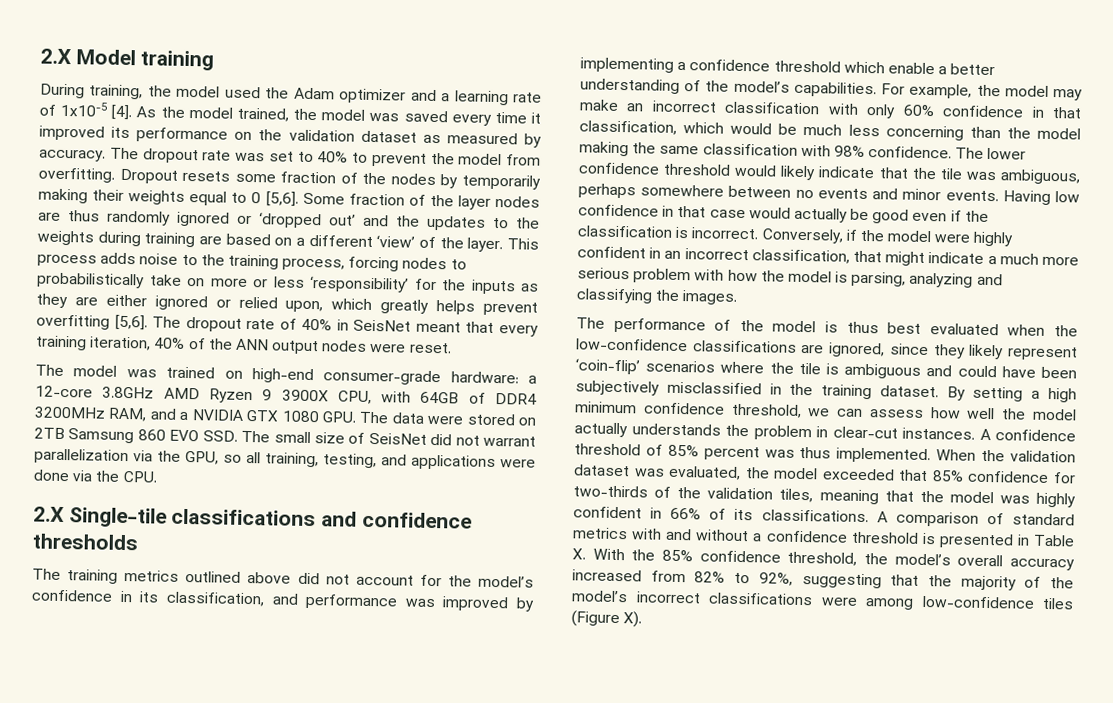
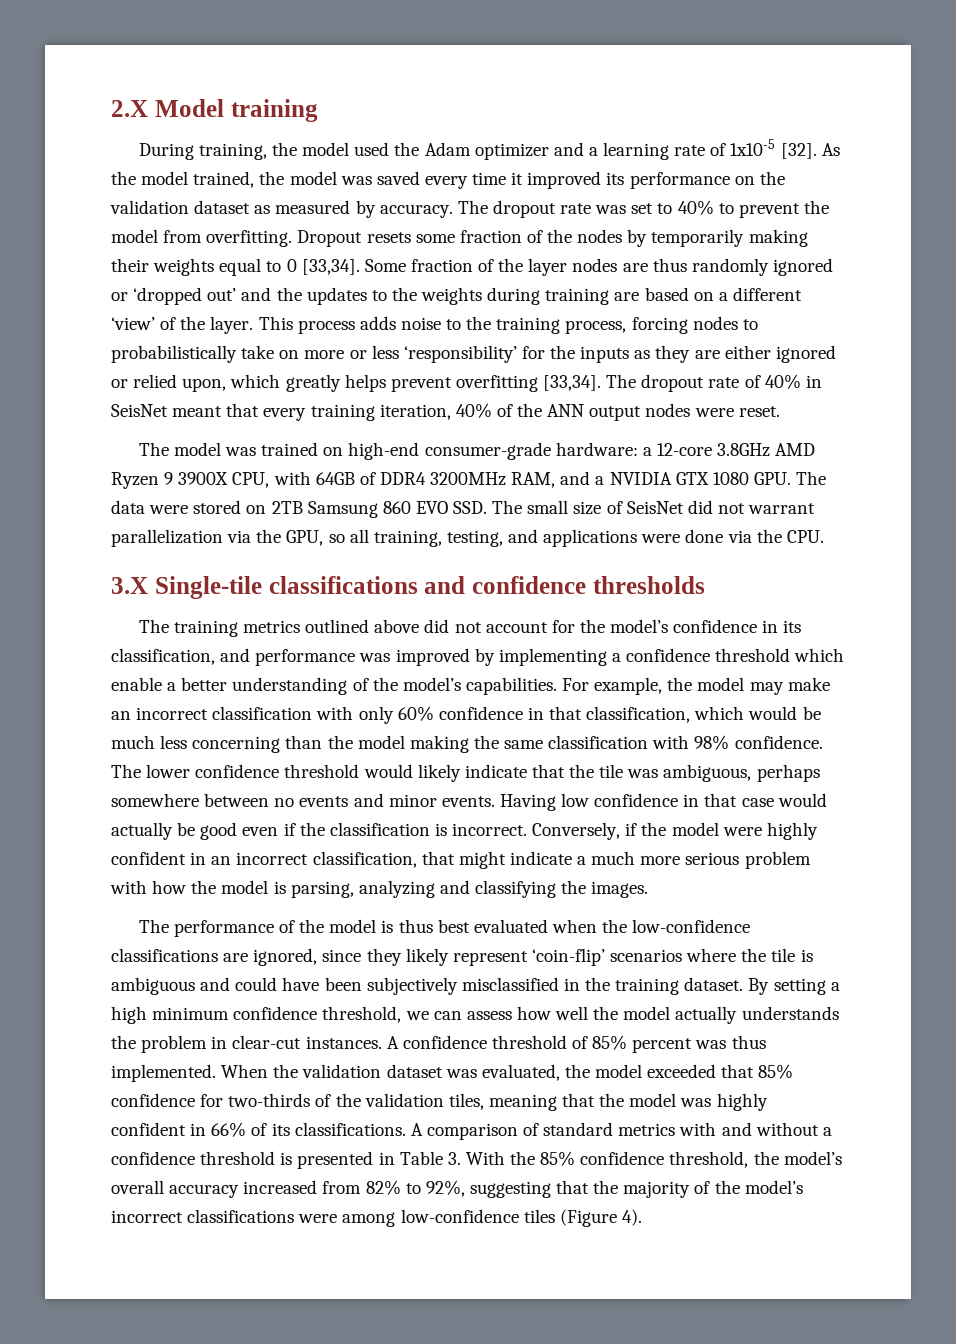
- During training, the model used the Adam optimizer and a learning rate of 1x10-5 [4].
+ During training, the model used the Adam optimizer and a learning rate of 1x10-5 [32].
- Dropout resets some fraction of the nodes by temporarily making their weights equal to 0 [5,6].
+ Dropout resets some fraction of the nodes by temporarily making their weights equal to 0 [33,34].
- This process adds noise to the training process, forcing nodes to probabilistically take on more or less ‘responsibility’ for the inputs as they are either ignored or relied upon, which greatly helps prevent overfitting [5,6].
+ This process adds noise to the training process, forcing nodes to probabilistically take on more or less ‘responsibility’ for the inputs as they are either ignored or relied upon, which greatly helps prevent overfitting [33,34].
- 2.X Single-tile classifications and confidence thresholds
+ 3.X Single-tile classifications and confidence thresholds
- A comparison of standard metrics with and without a confidence threshold is presented in Table X. With the 85% confidence threshold, the model’s overall accuracy increased from 82% to 92%, suggesting that the majority of the model’s incorrect classifications were among low-confidence tiles (Figure X).
+ A comparison of standard metrics with and without a confidence threshold is presented in Table 3. With the 85% confidence threshold, the model’s overall accuracy increased from 82% to 92%, suggesting that the majority of the model’s incorrect classifications were among low-confidence tiles (Figure 4).

